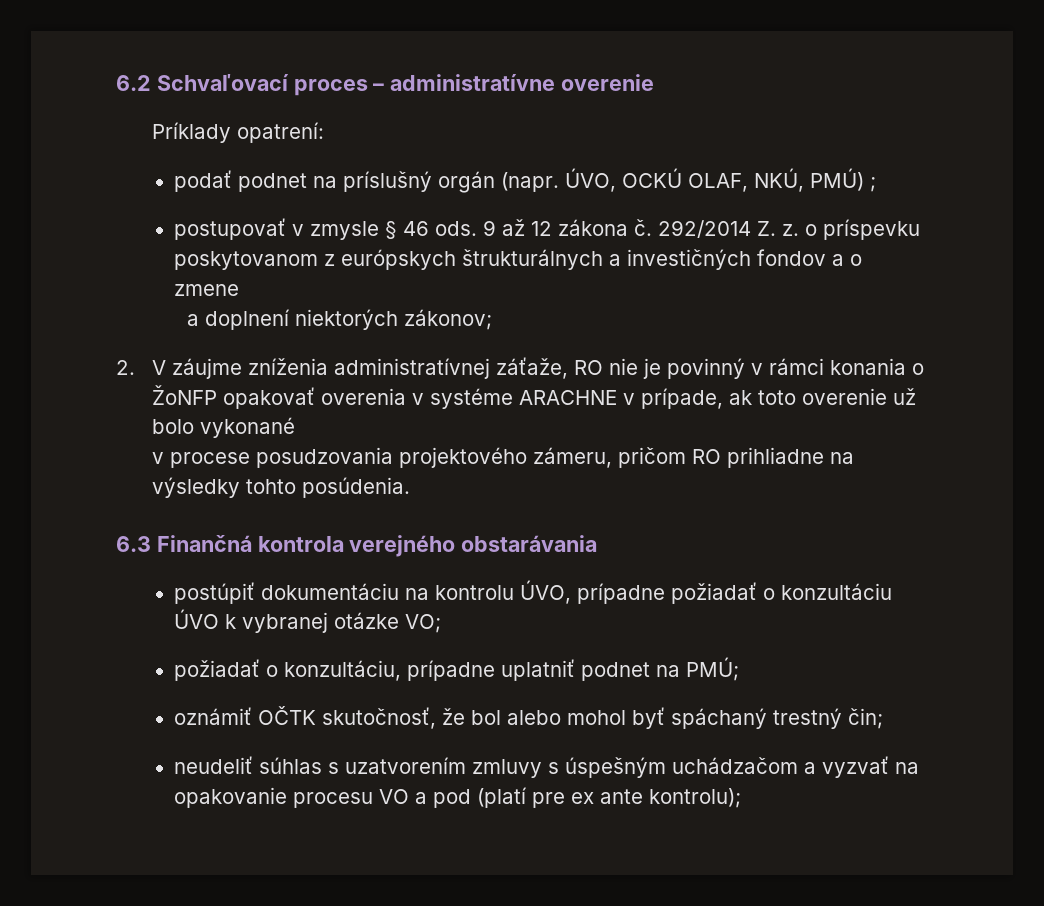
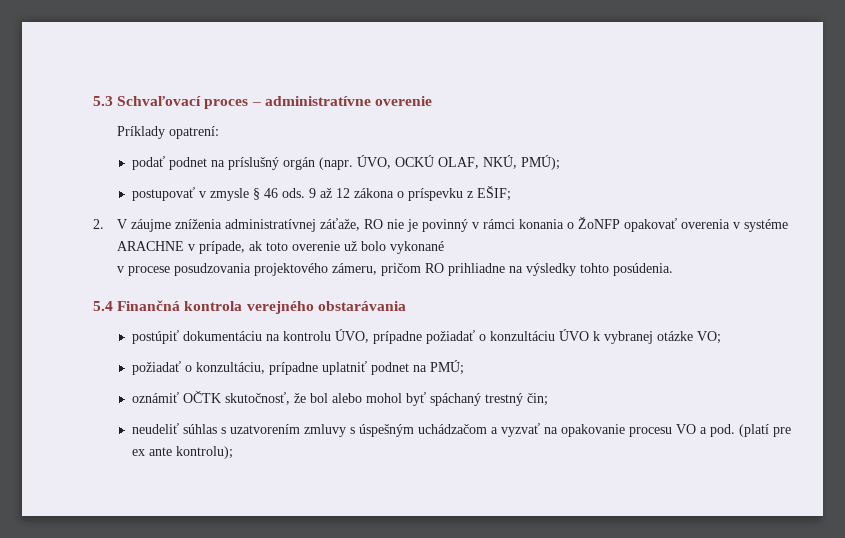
- 6.2 Schvaľovací proces – administratívne overenie
+ 5.3 Schvaľovací proces – administratívne overenie
- ÚVO, OCKÚ OLAF, NKÚ, PMÚ) ;
+ ÚVO, OCKÚ OLAF, NKÚ, PMÚ);
- 9 až 12 zákona č. 292/2014 Z. z. o príspevku poskytovanom z európskych štrukturálnych a investičných fondov a o zmene
- a doplnení niektorých zákonov;
+ 9 až 12 zákona o príspevku z EŠIF;
- 6.3 Finančná kontrola verejného obstarávania
+ 5.4 Finančná kontrola verejného obstarávania
- neudeliť súhlas s uzatvorením zmluvy s úspešným uchádzačom a vyzvať na opakovanie procesu VO a pod (platí pre ex ante kontrolu);
+ neudeliť súhlas s uzatvorením zmluvy s úspešným uchádzačom a vyzvať na opakovanie procesu VO a pod. (platí pre ex ante kontrolu);

